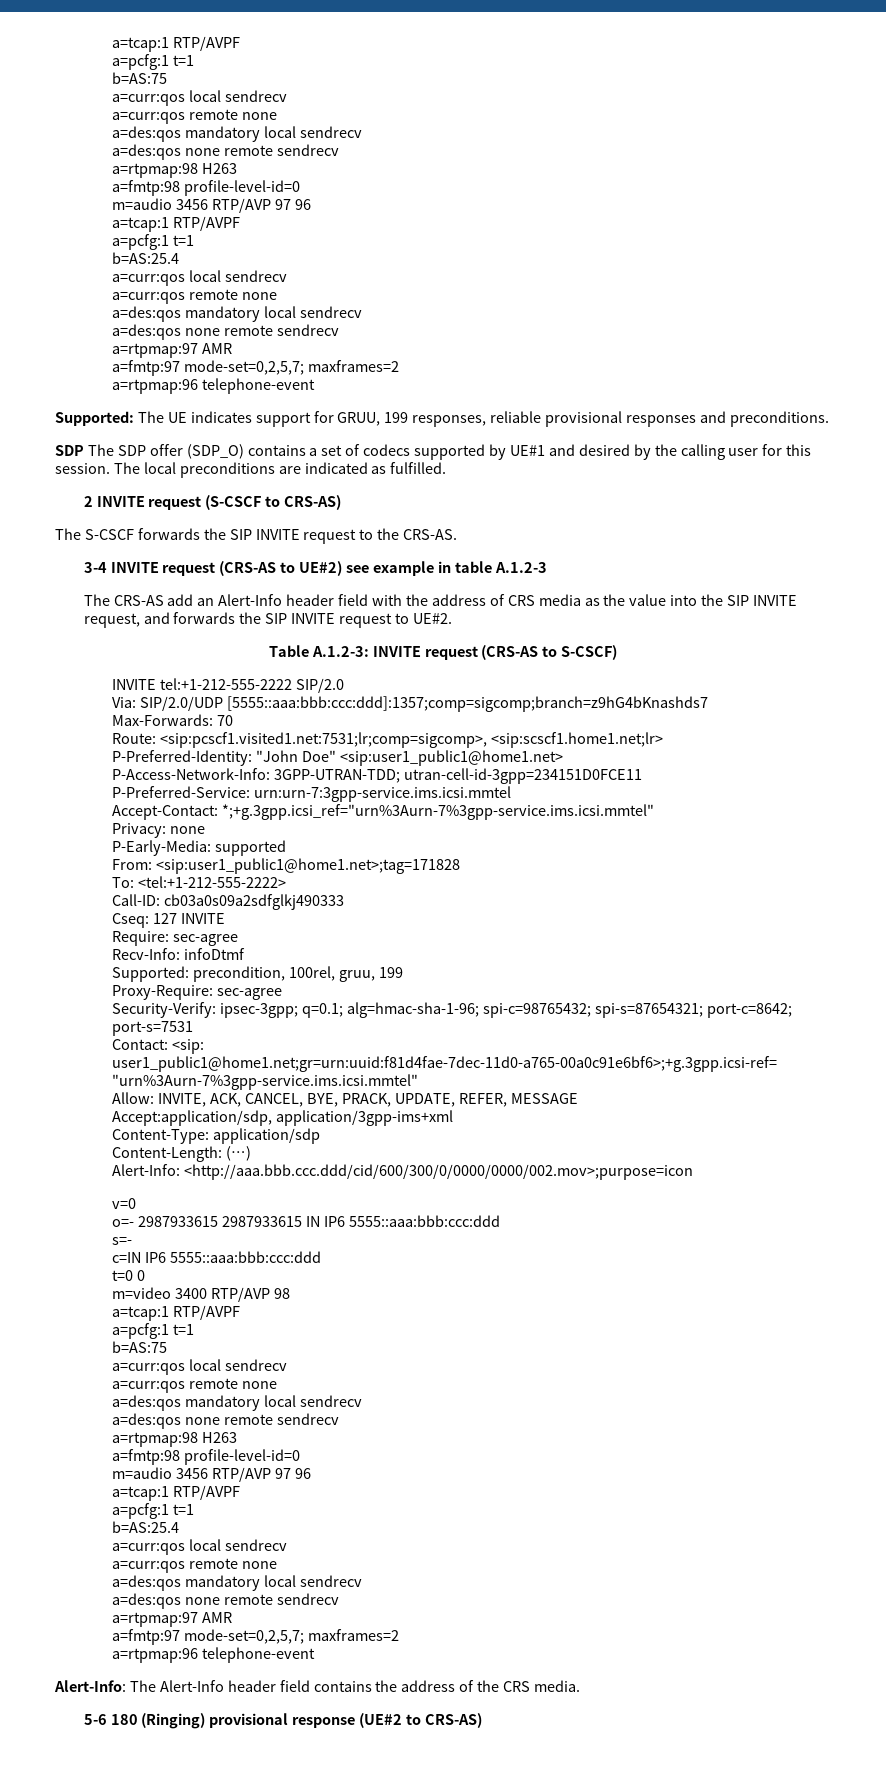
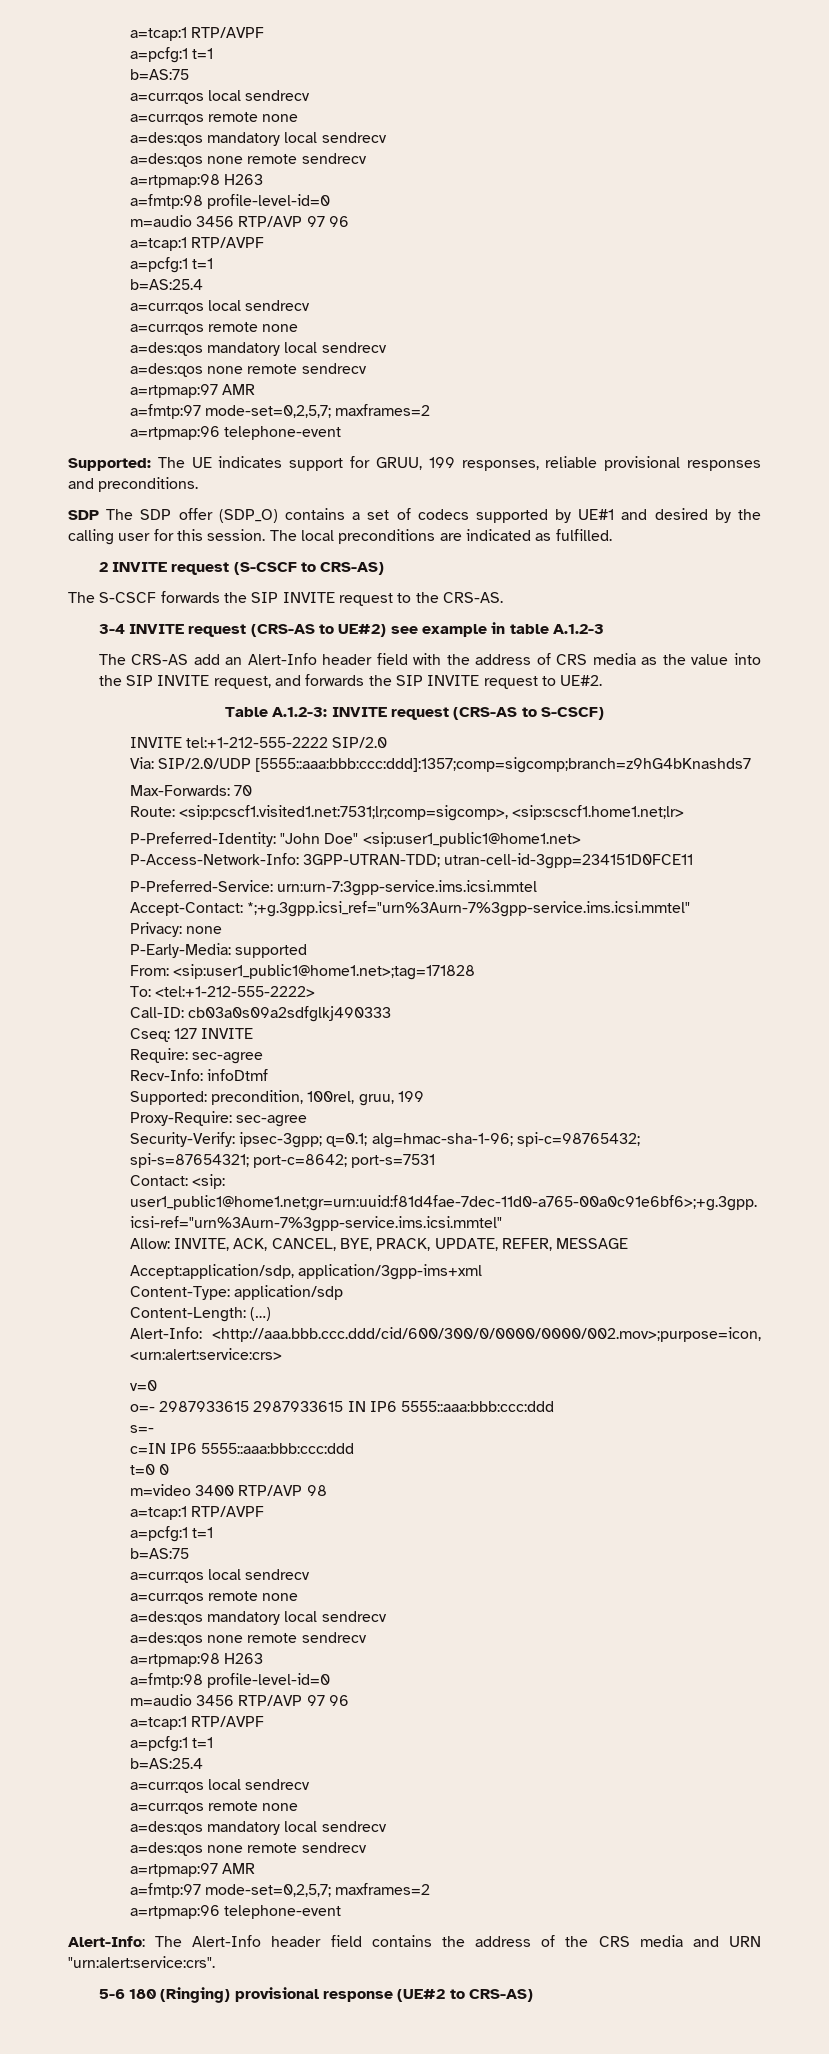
- Alert-Info: <http://aaa.bbb.ccc.ddd/cid/600/300/0/0000/0000/002.mov>;purpose=icon
+ Alert-Info: <http://aaa.bbb.ccc.ddd/cid/600/300/0/0000/0000/002.mov>;purpose=icon, <urn:alert:service:crs>
- Alert-Info: The Alert-Info header field contains the address of the CRS media.
+ Alert-Info: The Alert-Info header field contains the address of the CRS media and URN "urn:alert:service:crs".

